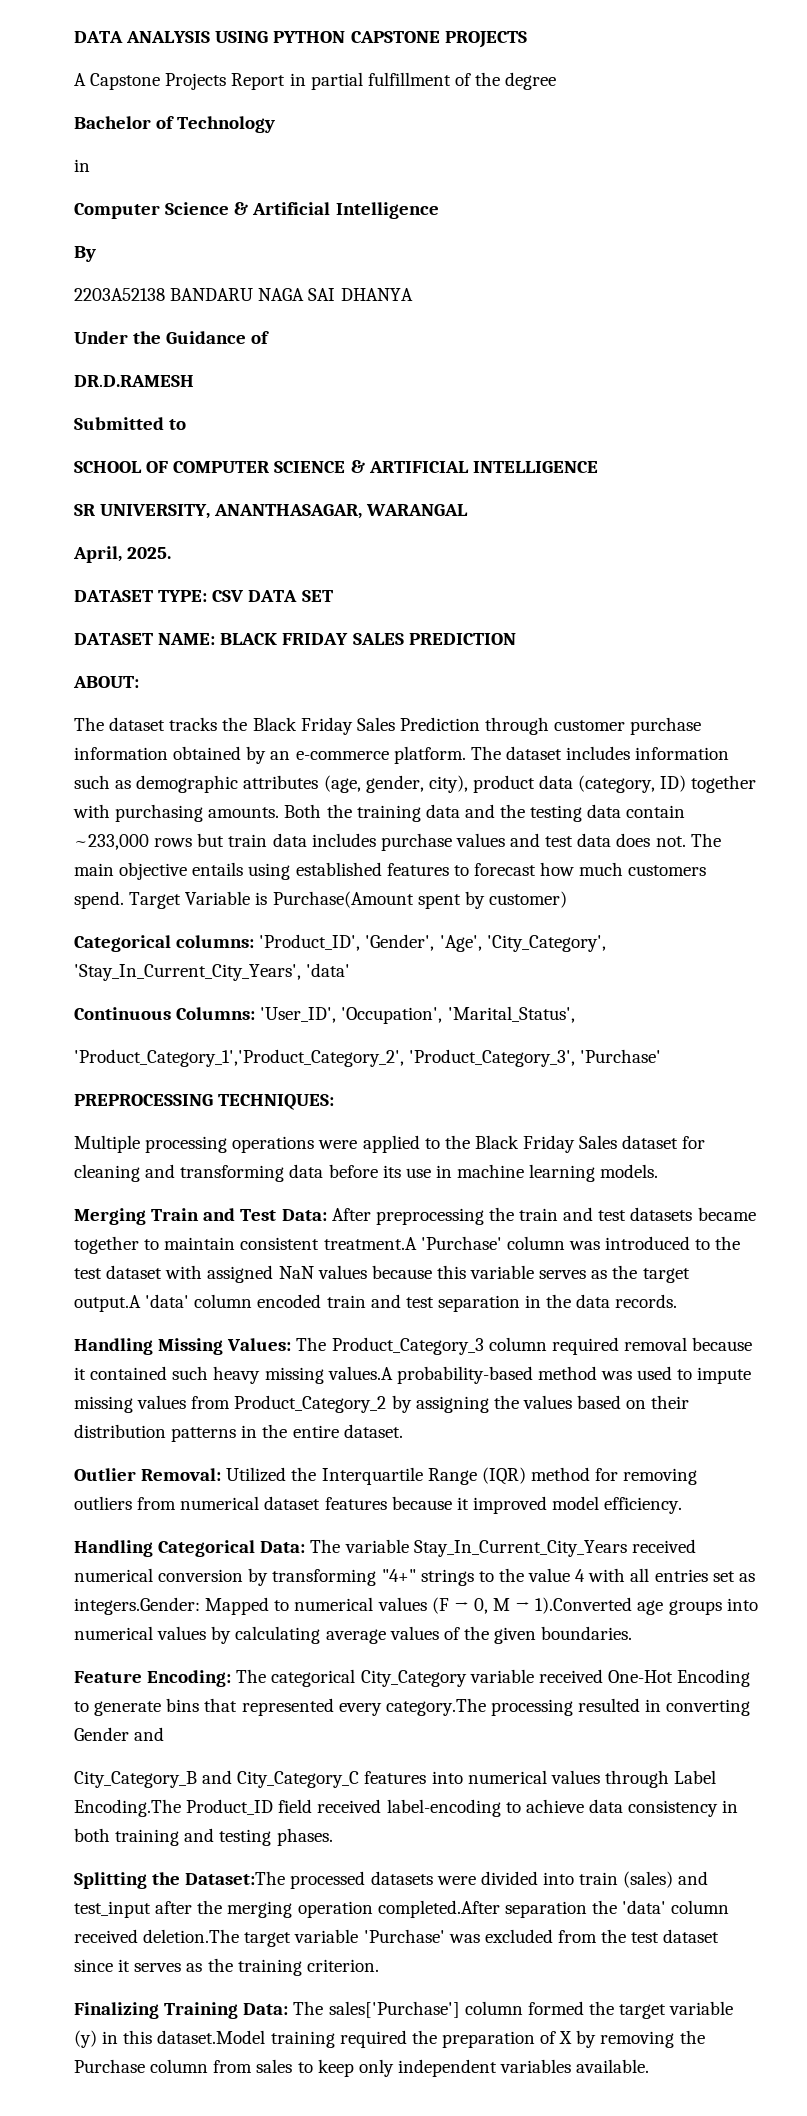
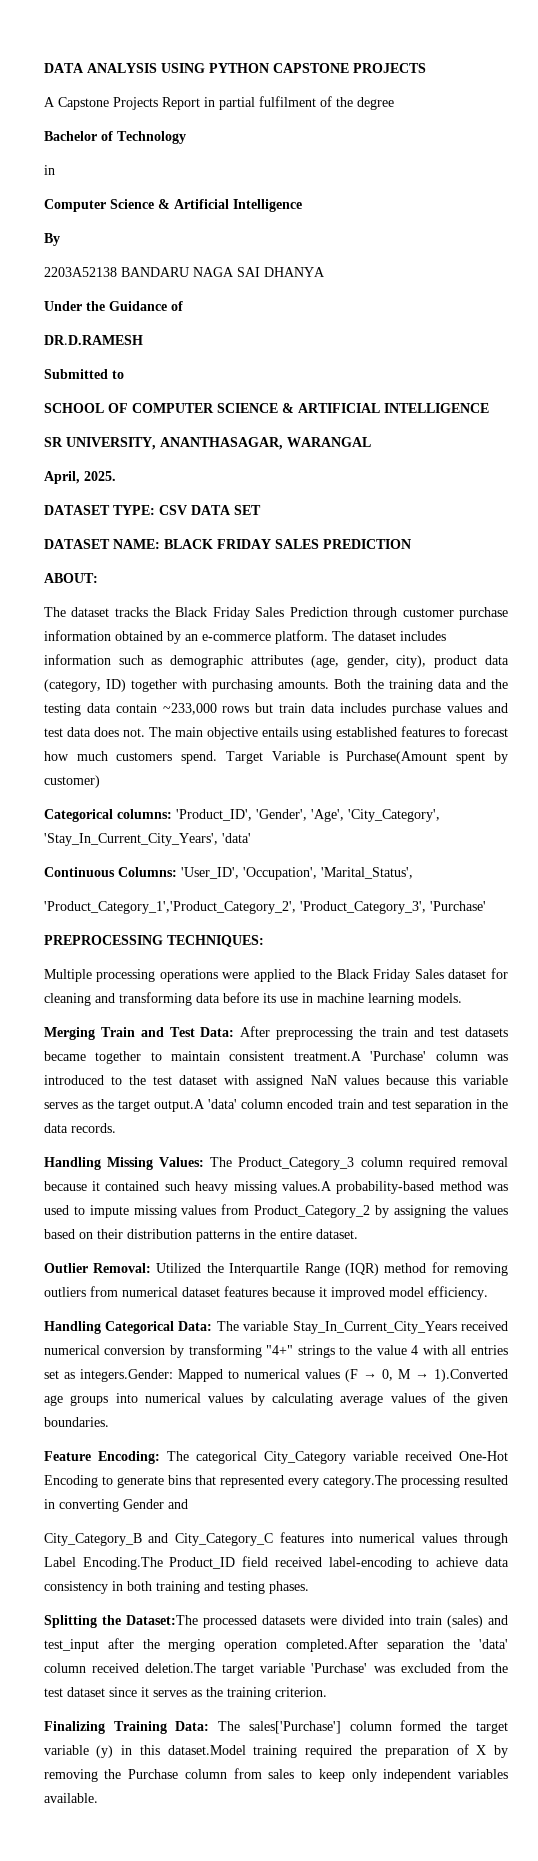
- A Capstone Projects Report in partial fulfillment of the degree
+ A Capstone Projects Report in partial fulfilment of the degree

